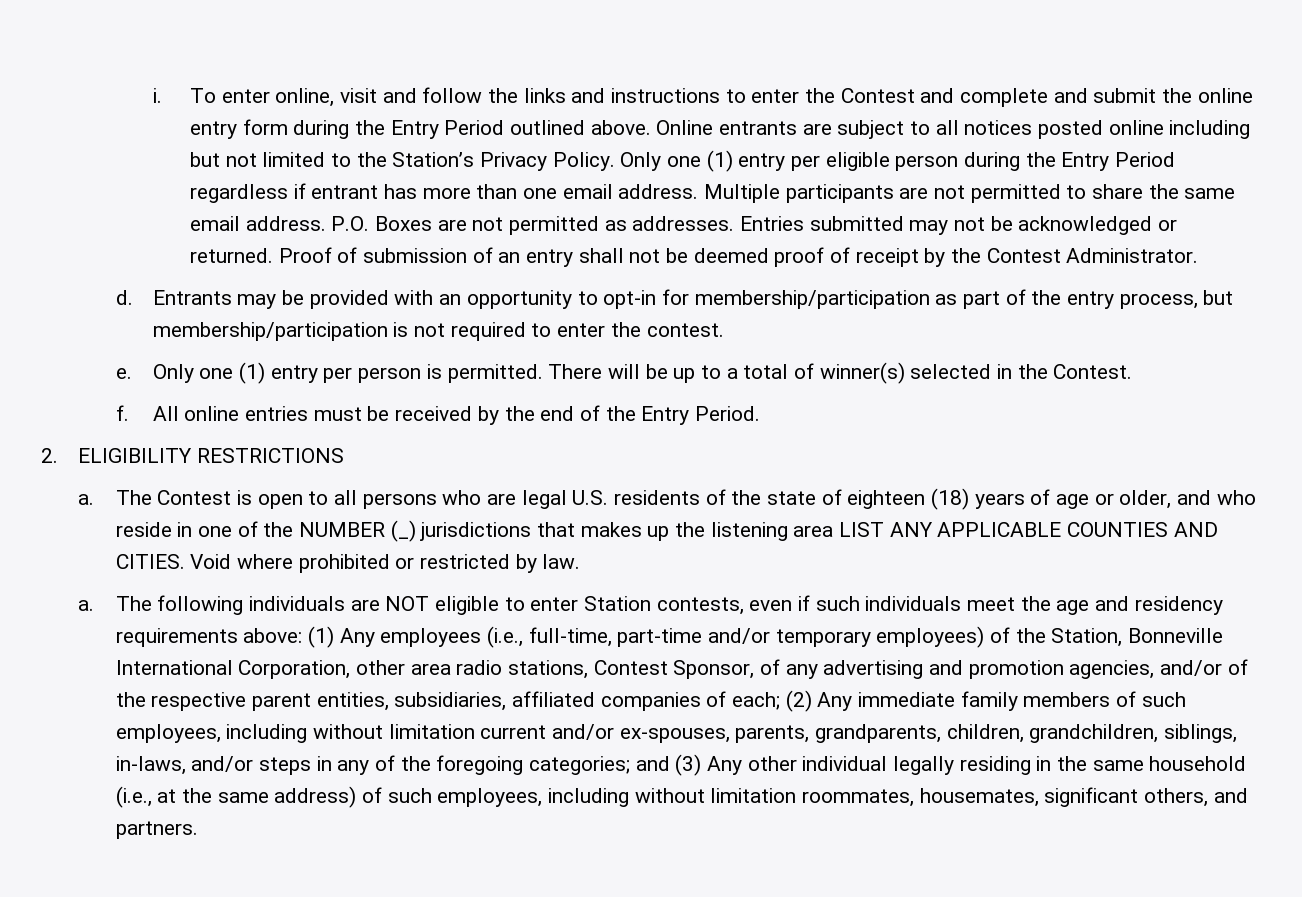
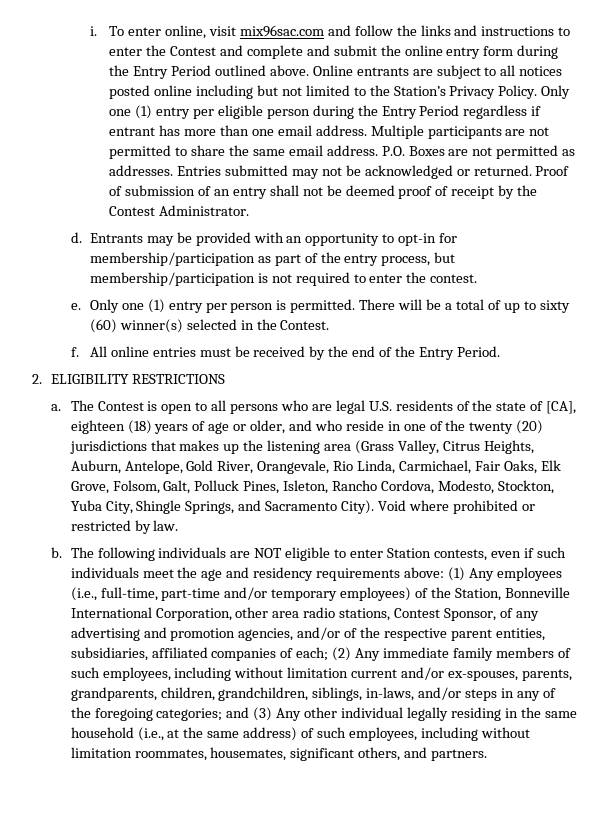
- To enter online, visit and follow the links and instructions to enter the Contest and complete and submit the online entry form during the Entry Period outlined above.
+ To enter online, visit mix96sac.com and follow the links and instructions to enter the Contest and complete and submit the online entry form during the Entry Period outlined above.
- There will be up to a total of winner(s) selected in the Contest.
+ There will be a total of up to sixty (60) winner(s) selected in the Contest.
- The Contest is open to all persons who are legal U.S. residents of the state of eighteen (18) years of age or older, and who reside in one of the NUMBER (_) jurisdictions that makes up the listening area LIST ANY APPLICABLE COUNTIES AND CITIES.
+ The Contest is open to all persons who are legal U.S. residents of the state of [CA], eighteen (18) years of age or older, and who reside in one of the twenty (20) jurisdictions that makes up the listening area (Grass Valley, Citrus Heights, Auburn, Antelope, Gold River, Orangevale, Rio Linda, Carmichael, Fair Oaks, Elk Grove, Folsom, Galt, Polluck Pines, Isleton, Rancho Cordova, Modesto, Stockton, Yuba City, Shingle Springs, and Sacramento City).
  Void where prohibited or restricted by law.
- a.
+ b.

